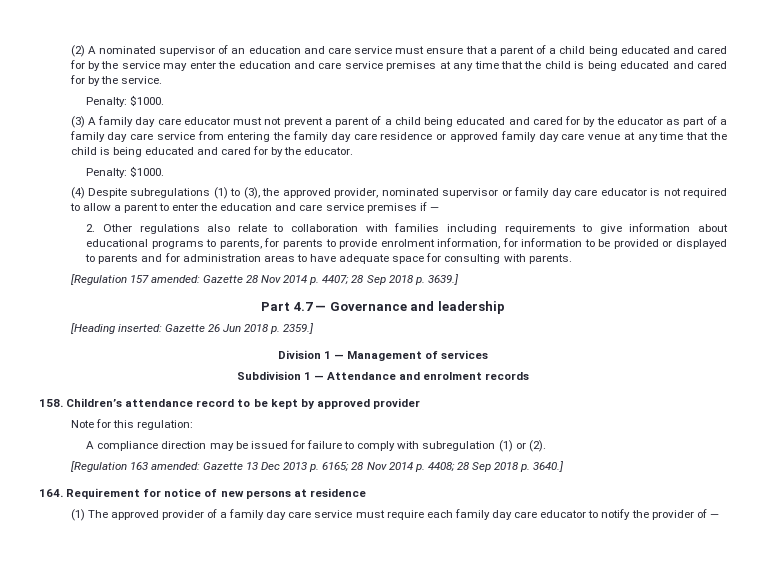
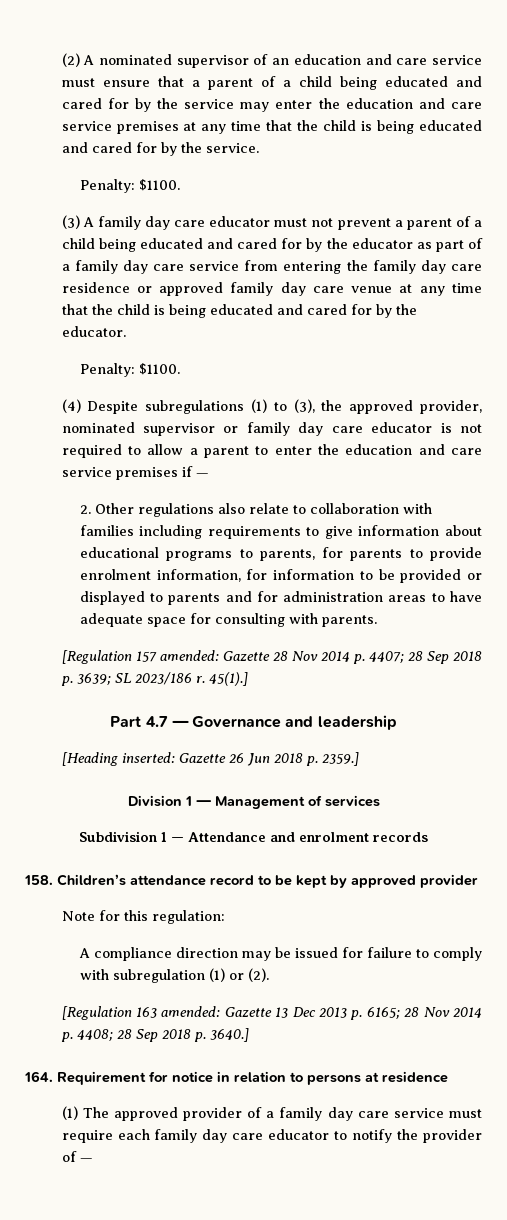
  (2) A nominated supervisor of an education and care service must ensure that a parent of a child being educated and cared for by the service may enter the education and care service premises at any time that the child is being educated and cared for by the service.
- Penalty: $1000.
+ Penalty: $1100.
  (3) A family day care educator must not prevent a parent of a child being educated and cared for by the educator as part of a family day care service from entering the family day care residence or approved family day care venue at any time that the child is being educated and cared for by the educator.
- Penalty: $1000.
+ Penalty: $1100.
- [Regulation 157 amended: Gazette 28 Nov 2014 p. 4407; 28 Sep 2018 p. 3639.]
+ [Regulation 157 amended: Gazette 28 Nov 2014 p. 4407; 28 Sep 2018 p. 3639; SL 2023/186 r. 45(1).]
- 164. Requirement for notice of new persons at residence
+ 164. Requirement for notice in relation to persons at residence

